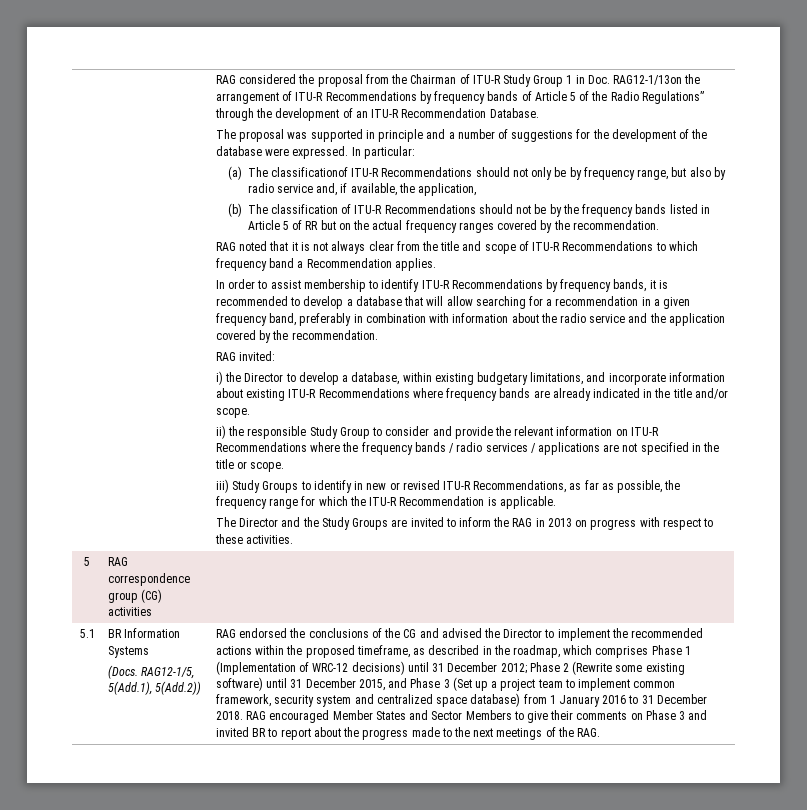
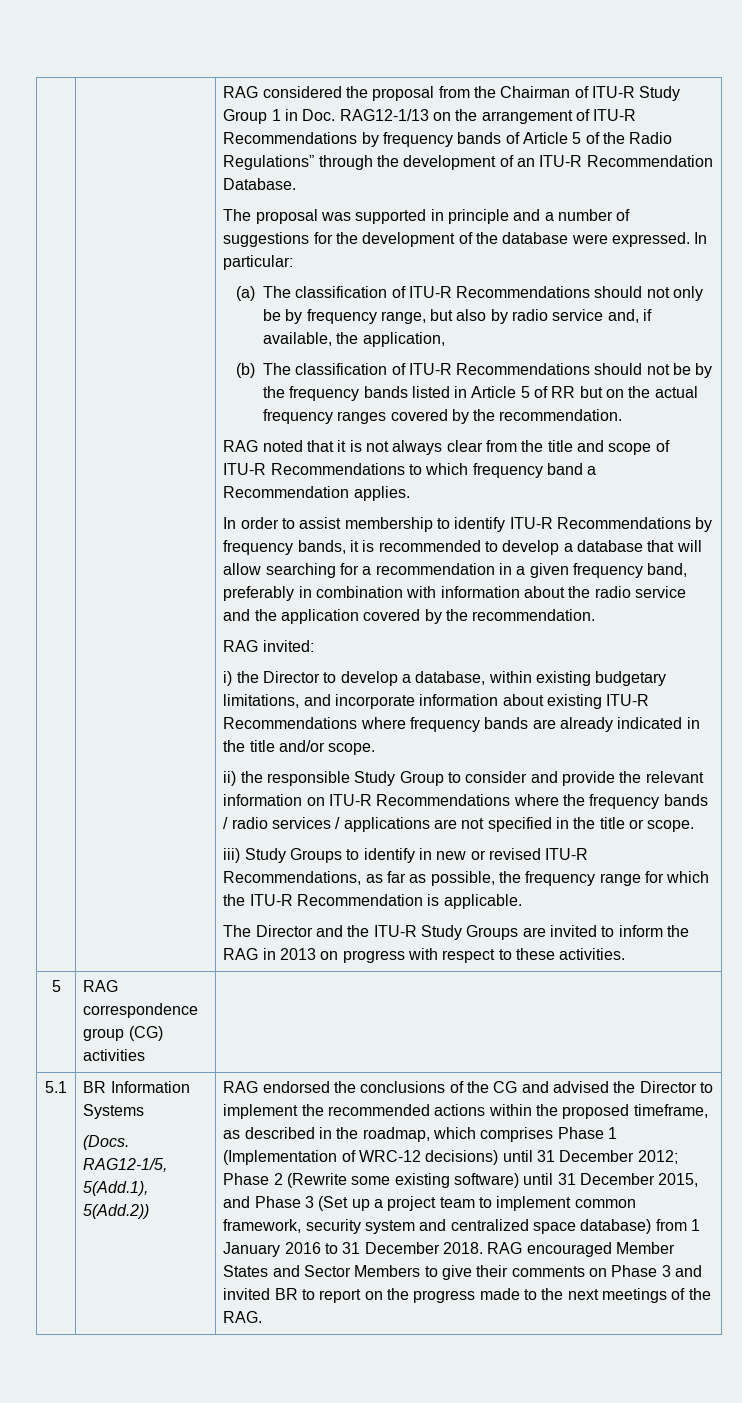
- RAG considered the proposal from the Chairman of ITU-R Study Group 1 in Doc. RAG12-1/13on the arrangement of ITU-R Recommendations by frequency bands of Article 5 of the Radio Regulations” through the development of an ITU-R Recommendation Database.
+ RAG considered the proposal from the Chairman of ITU-R Study Group 1 in Doc. RAG12-1/13 on the arrangement of ITU-R Recommendations by frequency bands of Article 5 of the Radio Regulations” through the development of an ITU-R Recommendation Database.
- (a) The classificationof ITU-R Recommendations should not only be by frequency range, but also by radio service and, if available, the application,
+ (a) The classification of ITU-R Recommendations should not only be by frequency range, but also by radio service and, if available, the application,
- The Director and the Study Groups are invited to inform the RAG in 2013 on progress with respect to these activities.
+ The Director and the ITU-R Study Groups are invited to inform the RAG in 2013 on progress with respect to these activities.
- RAG encouraged Member States and Sector Members to give their comments on Phase 3 and invited BR to report about the progress made to the next meetings of the RAG.
+ RAG encouraged Member States and Sector Members to give their comments on Phase 3 and invited BR to report on the progress made to the next meetings of the RAG.

